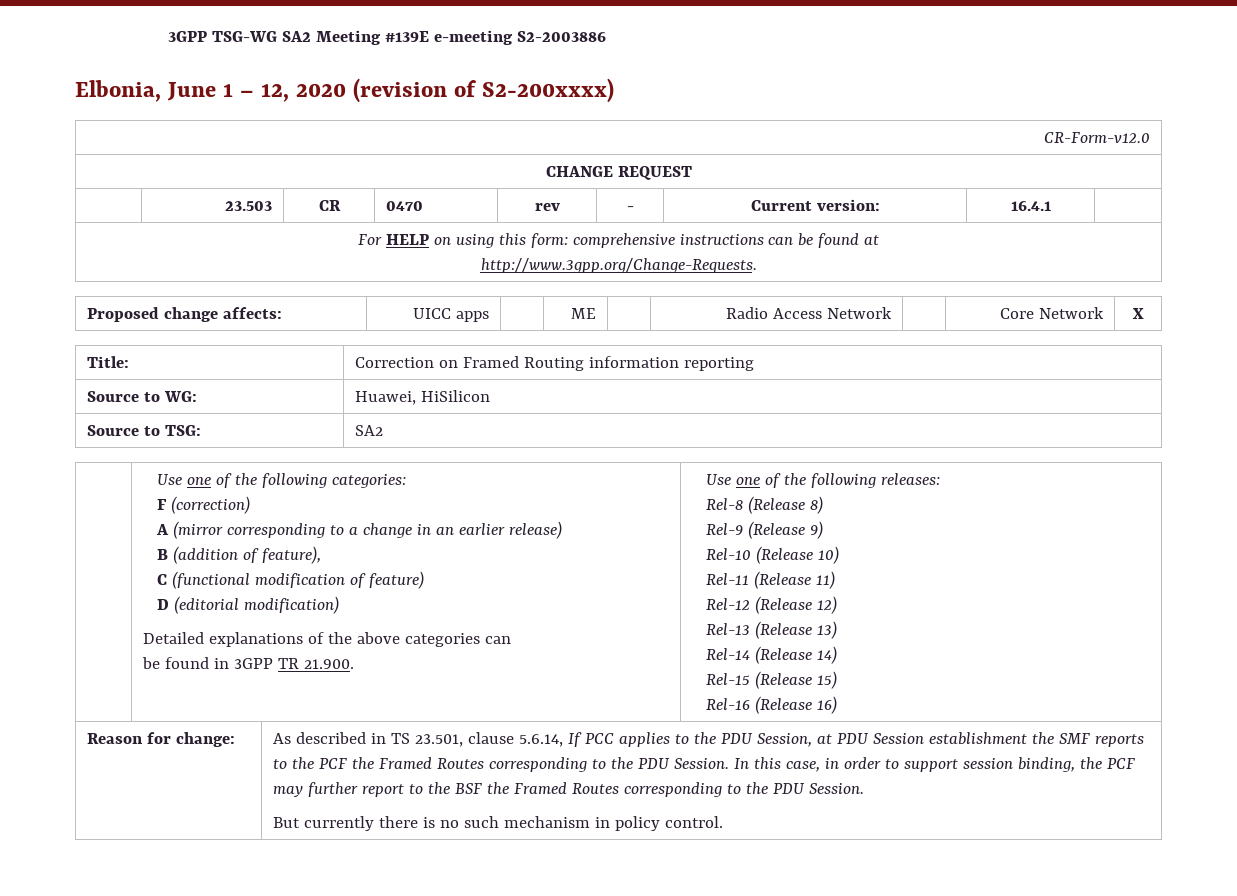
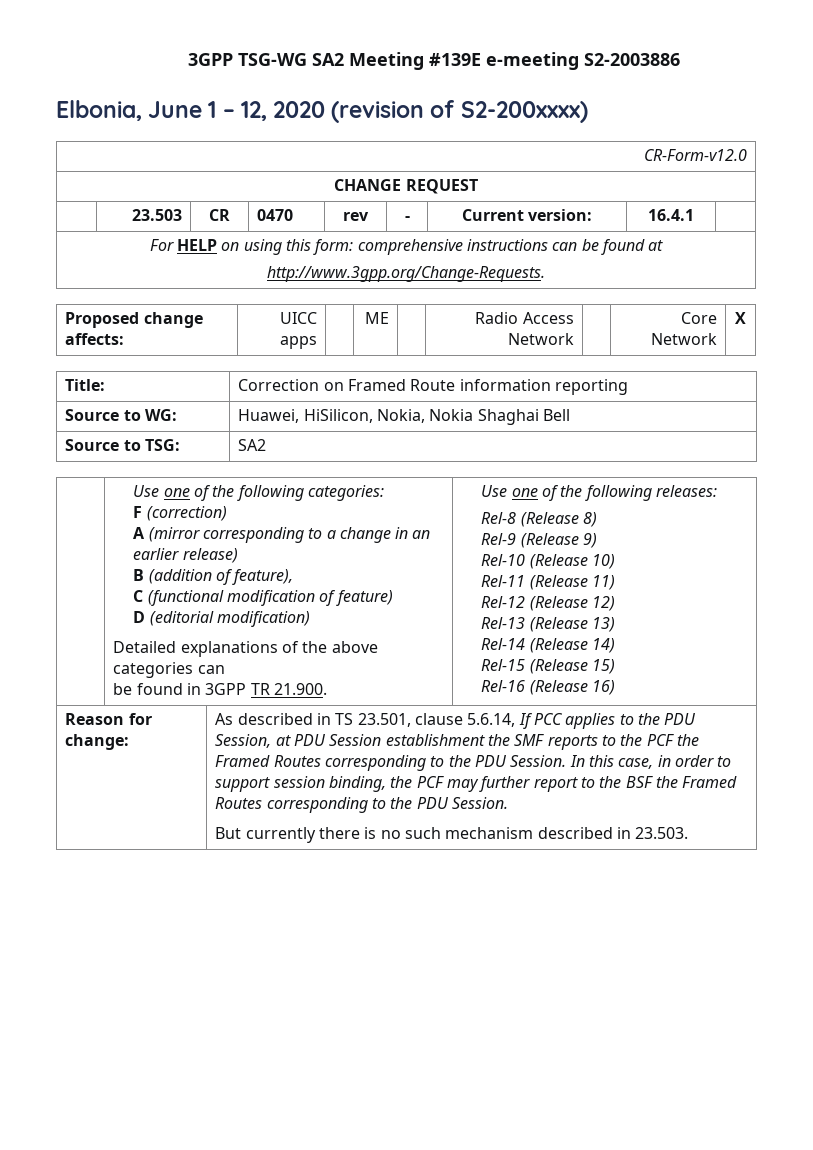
- Title: | Correction on Framed Routing information reporting
+ Title: | Correction on Framed Route information reporting
- Source to WG: | Huawei, HiSilicon
+ Source to WG: | Huawei, HiSilicon, Nokia, Nokia Shaghai Bell
- But currently there is no such mechanism in policy control.
+ But currently there is no such mechanism described in 23.503.

